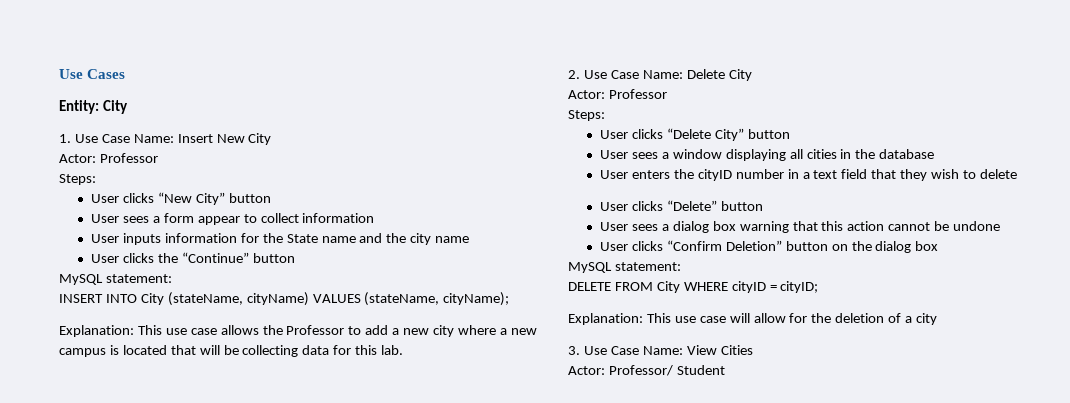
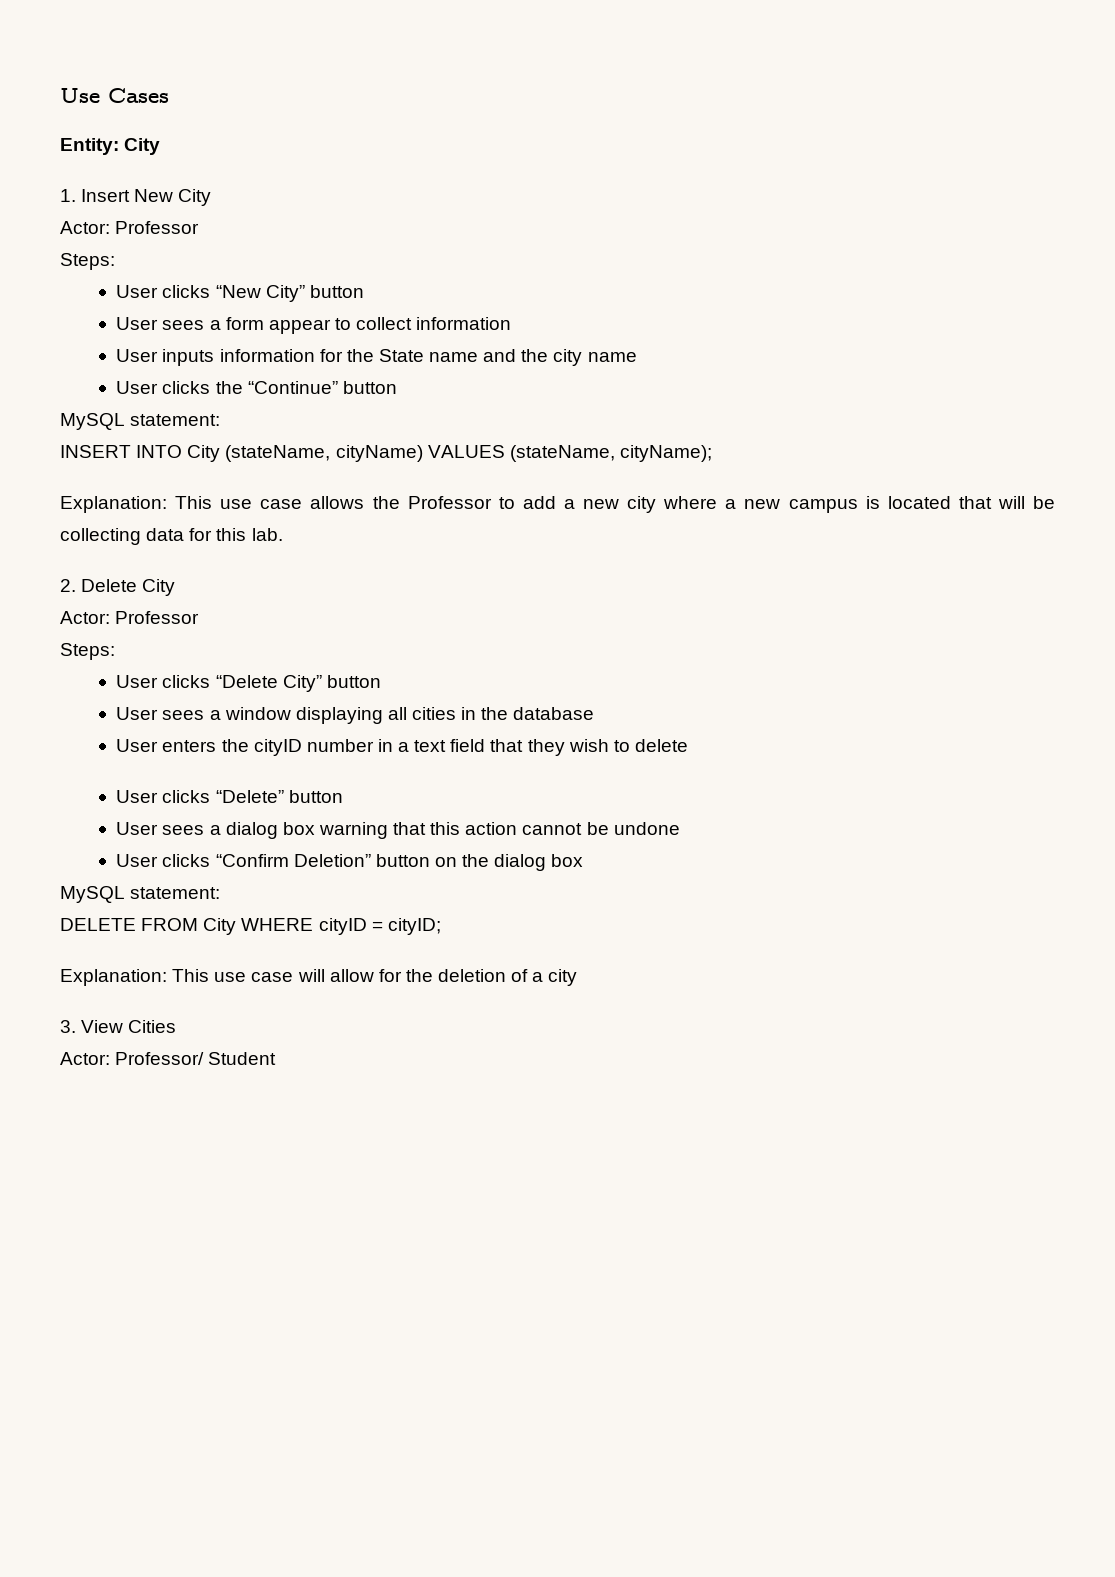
- 1. Use Case Name: Insert New City
+ 1. Insert New City
- 2. Use Case Name: Delete City
+ 2. Delete City
- 3. Use Case Name: View Cities
+ 3. View Cities

